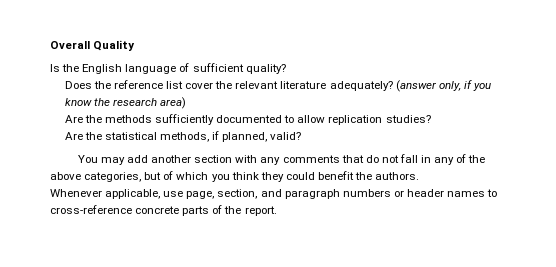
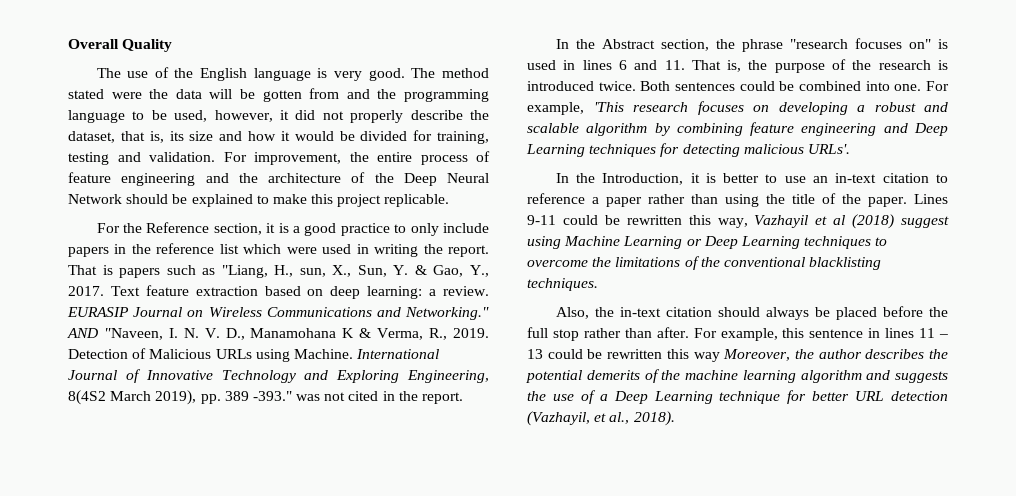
- Is the English language of sufficient quality?
- Does the reference list cover the relevant literature adequately? (answer only, if you know the research area)
- Are the methods sufficiently documented to allow replication studies?
- Are the statistical methods, if planned, valid?
- You may add another section with any comments that do not fall in any of the above categories, but of which you think they could benefit the authors.
- Whenever applicable, use page, section, and paragraph numbers or header names to cross-reference concrete parts of the report.
+ The use of the English language is very good. The method stated were the data will be gotten from and the programming language to be used, however, it did not properly describe the dataset, that is, its size and how it would be divided for training, testing and validation. For improvement, the entire process of feature engineering and the architecture of the Deep Neural Network should be explained to make this project replicable.
+ For the Reference section, it is a good practice to only include papers in the reference list which were used in writing the report. That is papers such as "Liang, H., sun, X., Sun, Y. & Gao, Y., 2017. Text feature extraction based on deep learning: a review. EURASIP Journal on Wireless Communications and Networking." AND "Naveen, I. N. V. D., Manamohana K & Verma, R., 2019. Detection of Malicious URLs using Machine. International Journal of Innovative Technology and Exploring Engineering, 8(4S2 March 2019), pp. 389 -393." was not cited in the report.
+ In the Abstract section, the phrase "research focuses on" is used in lines 6 and 11. That is, the purpose of the research is introduced twice. Both sentences could be combined into one. For example, 'This research focuses on developing a robust and scalable algorithm by combining feature engineering and Deep Learning techniques for detecting malicious URLs'.
+ In the Introduction, it is better to use an in-text citation to reference a paper rather than using the title of the paper. Lines 9-11 could be rewritten this way, Vazhayil et al (2018) suggest using Machine Learning or Deep Learning techniques to overcome the limitations of the conventional blacklisting techniques.
+ Also, the in-text citation should always be placed before the full stop rather than after. For example, this sentence in lines 11 – 13 could be rewritten this way Moreover, the author describes the potential demerits of the machine learning algorithm and suggests the use of a Deep Learning technique for better URL detection (Vazhayil, et al., 2018).

